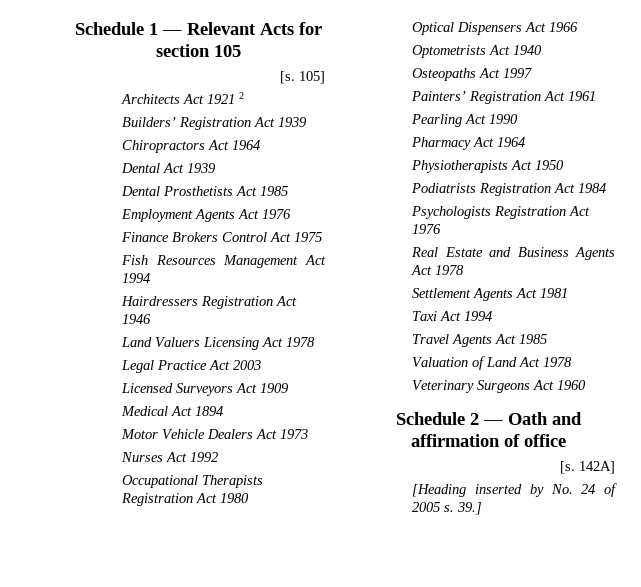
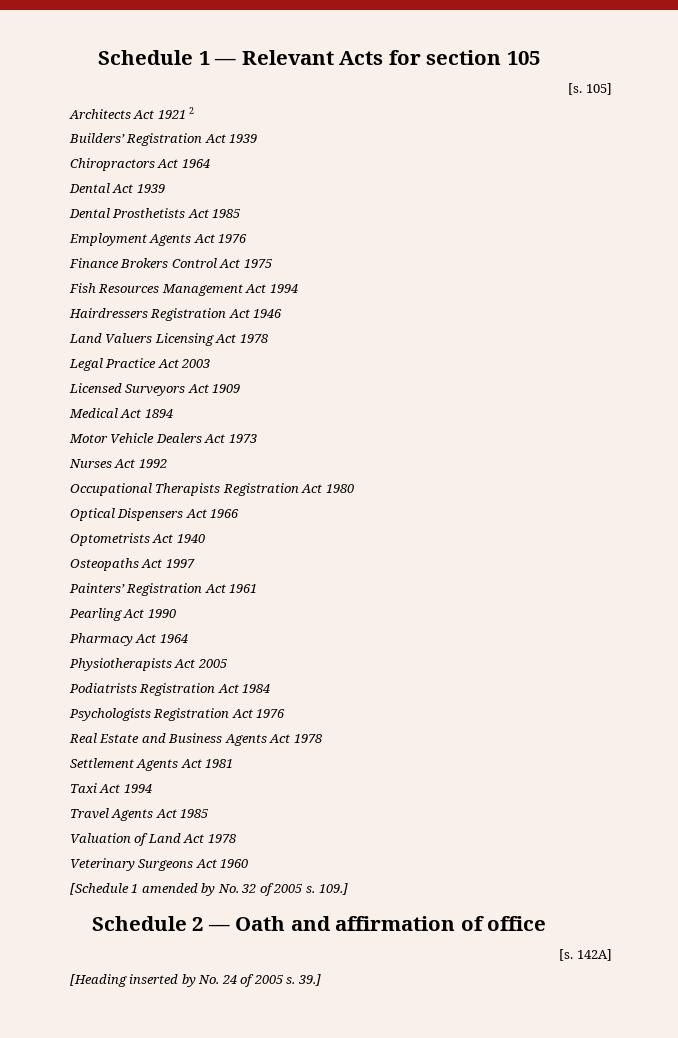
- Physiotherapists Act 1950
+ Physiotherapists Act 2005
+ [Schedule 1 amended by No. 32 of 2005 s. 109.]

